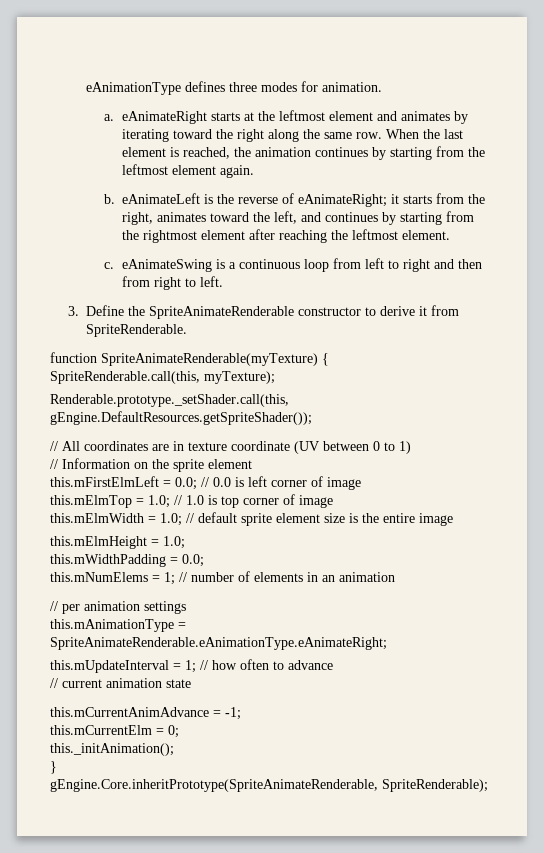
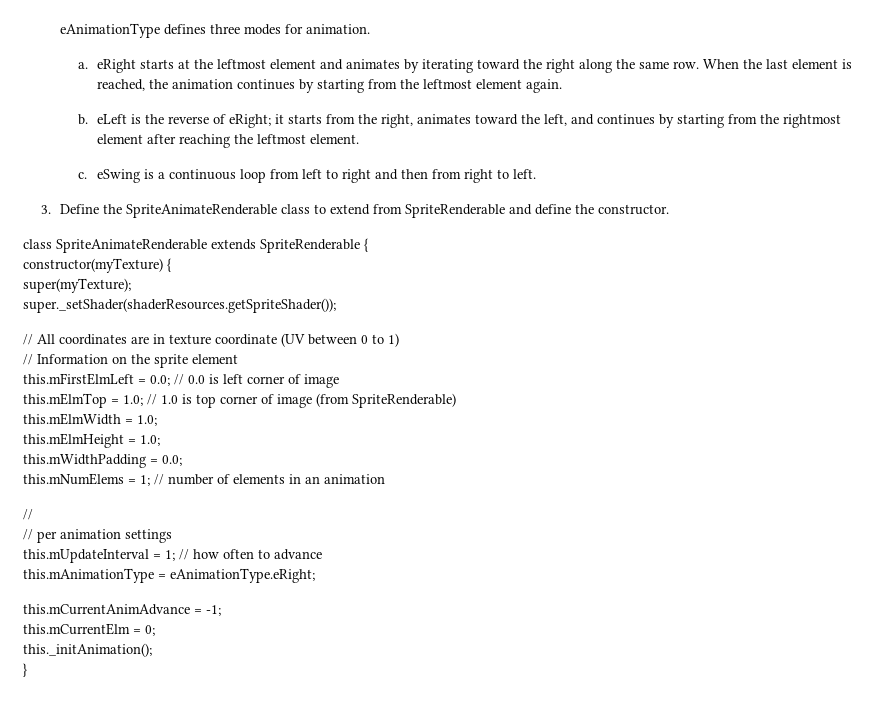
- a. eAnimateRight starts at the leftmost element and animates by iterating toward the right along the same row.
+ a. eRight starts at the leftmost element and animates by iterating toward the right along the same row.
- b. eAnimateLeft is the reverse of eAnimateRight; it starts from the right, animates toward the left, and continues by starting from the rightmost element after reaching the leftmost element.
+ b. eLeft is the reverse of eRight; it starts from the right, animates toward the left, and continues by starting from the rightmost element after reaching the leftmost element.
- c. eAnimateSwing is a continuous loop from left to right and then from right to left.
+ c. eSwing is a continuous loop from left to right and then from right to left.
- 3. Define the SpriteAnimateRenderable constructor to derive it from SpriteRenderable.
- function SpriteAnimateRenderable(myTexture) {
- SpriteRenderable.call(this, myTexture);
- Renderable.prototype._setShader.call(this, gEngine.DefaultResources.getSpriteShader());
+ 3. Define the SpriteAnimateRenderable class to extend from SpriteRenderable and define the constructor.
+ class SpriteAnimateRenderable extends SpriteRenderable {
+ constructor(myTexture) {
+ super(myTexture);
+ super._setShader(shaderResources.getSpriteShader());
- this.mElmTop = 1.0; // 1.0 is top corner of image
+ this.mElmTop = 1.0; // 1.0 is top corner of image (from SpriteRenderable)
- this.mElmWidth = 1.0; // default sprite element size is the entire image
+ this.mElmWidth = 1.0;
  this.mNumElems = 1; // number of elements in an animation
+ //
- this.mAnimationType = SpriteAnimateRenderable.eAnimationType.eAnimateRight;
- // current animation state
+ this.mAnimationType = eAnimationType.eRight;
- gEngine.Core.inheritPrototype(SpriteAnimateRenderable, SpriteRenderable);

